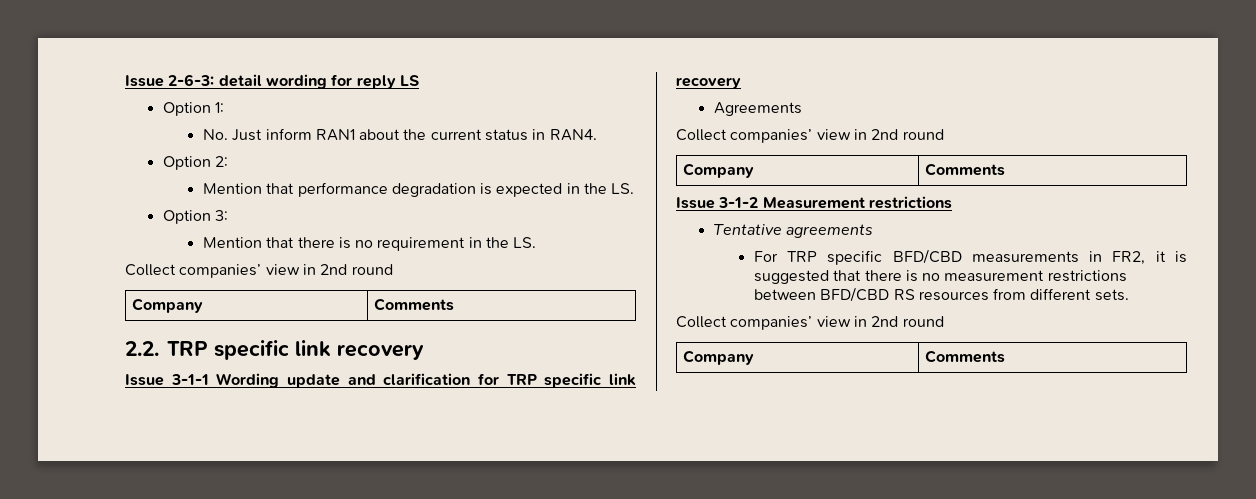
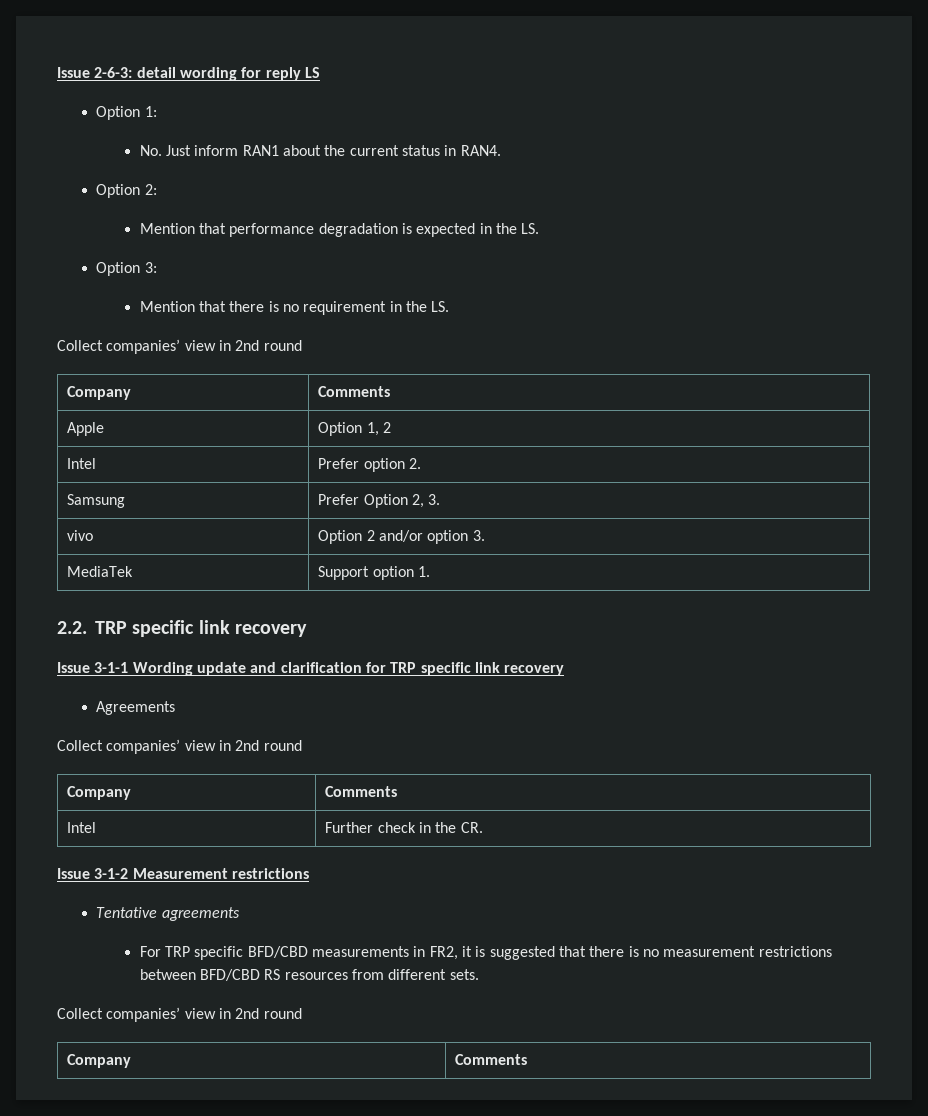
+ Apple | Option 1, 2
+ Intel | Prefer option 2.
+ Samsung | Prefer Option 2, 3.
+ vivo | Option 2 and/or option 3.
+ MediaTek | Support option 1.
+ Intel | Further check in the CR.

